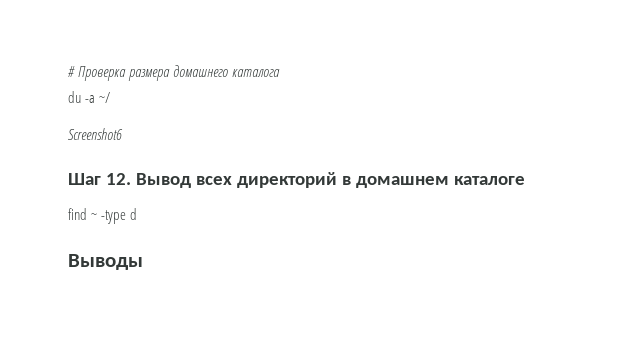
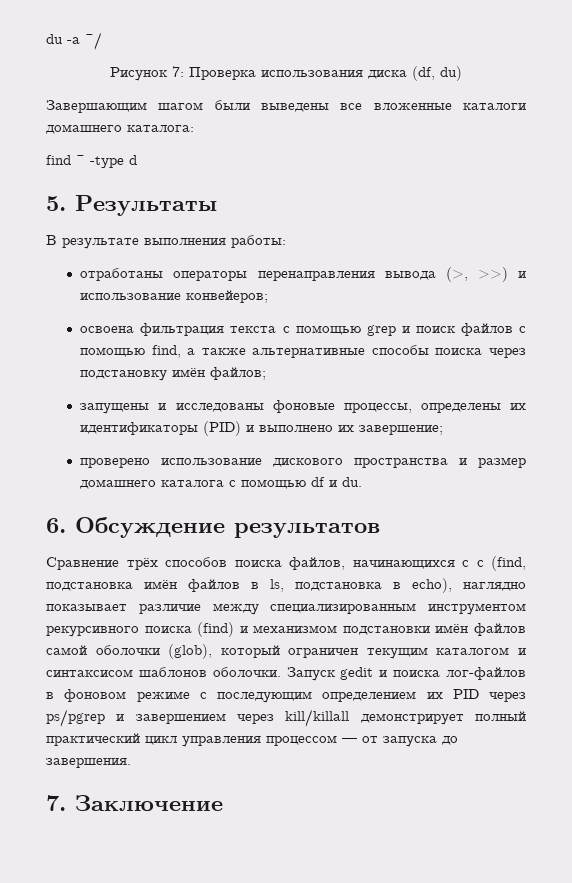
- # Проверка размера домашнего каталога
  du -a ~/
- Screenshot6
- Шаг 12. Вывод всех директорий в домашнем каталоге
+ Рисунок 7: Проверка использования диска (df, du)
+ Завершающим шагом были выведены все вложенные каталоги домашнего каталога:
  find ~ -type d
- Выводы
+ 5. Результаты
+ В результате выполнения работы:
+ отработаны операторы перенаправления вывода (>, >>) и использование конвейеров;
+ освоена фильтрация текста с помощью grep и поиск файлов с помощью find, а также альтернативные способы поиска через подстановку имён файлов;
+ запущены и исследованы фоновые процессы, определены их идентификаторы (PID) и выполнено их завершение;
+ проверено использование дискового пространства и размер домашнего каталога с помощью df и du.
+ 6. Обсуждение результатов
+ Сравнение трёх способов поиска файлов, начинающихся с c (find, подстановка имён файлов в ls, подстановка в echo), наглядно показывает различие между специализированным инструментом рекурсивного поиска (find) и механизмом подстановки имён файлов самой оболочки (glob), который ограничен текущим каталогом и синтаксисом шаблонов оболочки. Запуск gedit и поиска лог-файлов в фоновом режиме с последующим определением их PID через ps/pgrep и завершением через kill/killall демонстрирует полный практический цикл управления процессом — от запуска до завершения.
+ 7. Заключение

